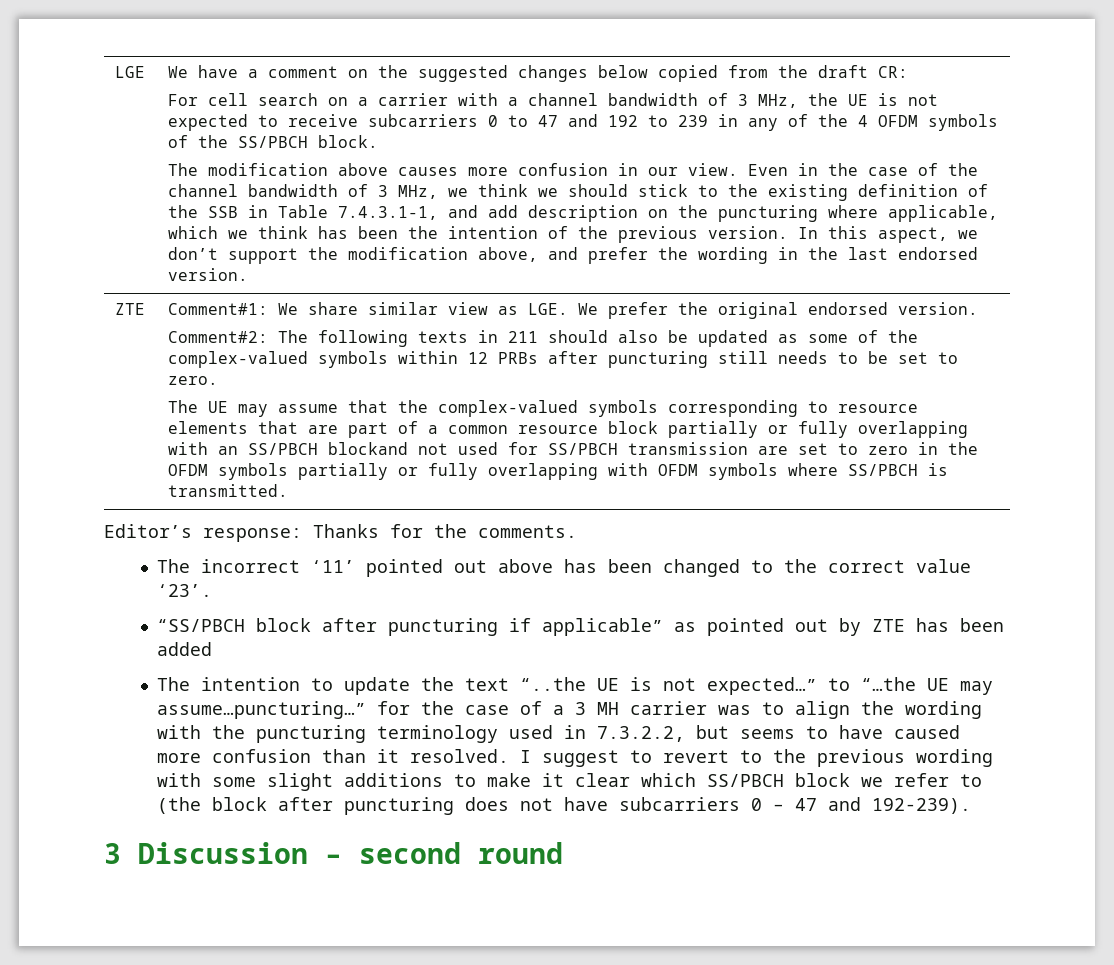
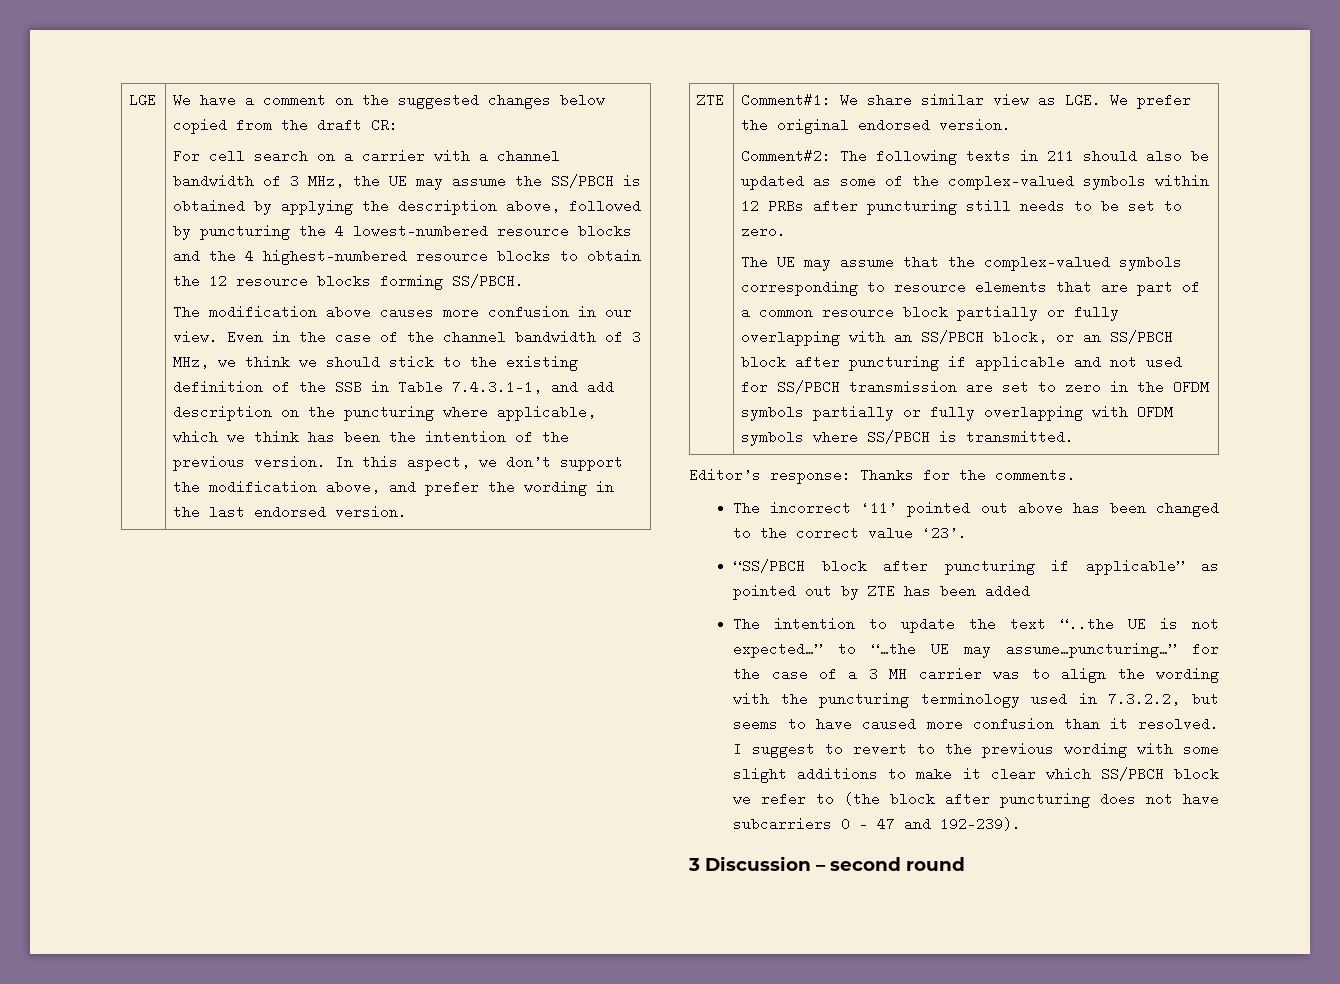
- For cell search on a carrier with a channel bandwidth of 3 MHz, the UE is not expected to receive subcarriers 0 to 47 and 192 to 239 in any of the 4 OFDM symbols of the SS/PBCH block.
+ For cell search on a carrier with a channel bandwidth of 3 MHz, the UE may assume the SS/PBCH is obtained by applying the description above, followed by puncturing the 4 lowest-numbered resource blocks and the 4 highest-numbered resource blocks to obtain the 12 resource blocks forming SS/PBCH.
- The UE may assume that the complex-valued symbols corresponding to resource elements that are part of a common resource block partially or fully overlapping with an SS/PBCH blockand not used for SS/PBCH transmission are set to zero in the OFDM symbols partially or fully overlapping with OFDM symbols where SS/PBCH is transmitted.
+ The UE may assume that the complex-valued symbols corresponding to resource elements that are part of a common resource block partially or fully overlapping with an SS/PBCH block, or an SS/PBCH block after puncturing if applicable and not used for SS/PBCH transmission are set to zero in the OFDM symbols partially or fully overlapping with OFDM symbols where SS/PBCH is transmitted.

